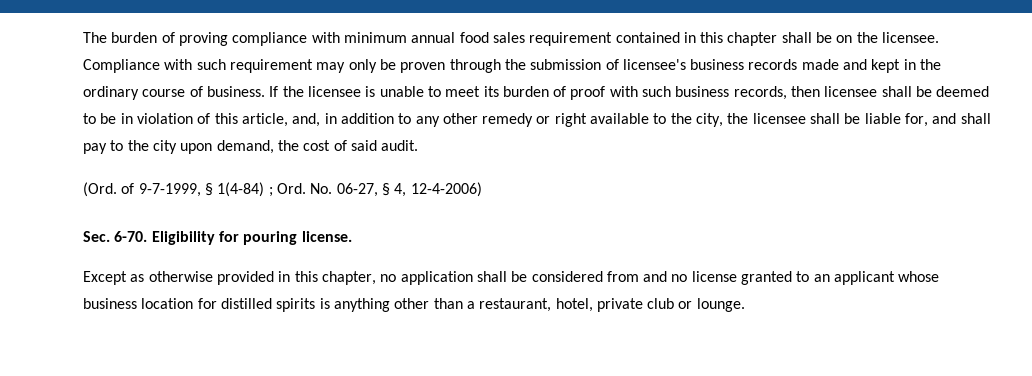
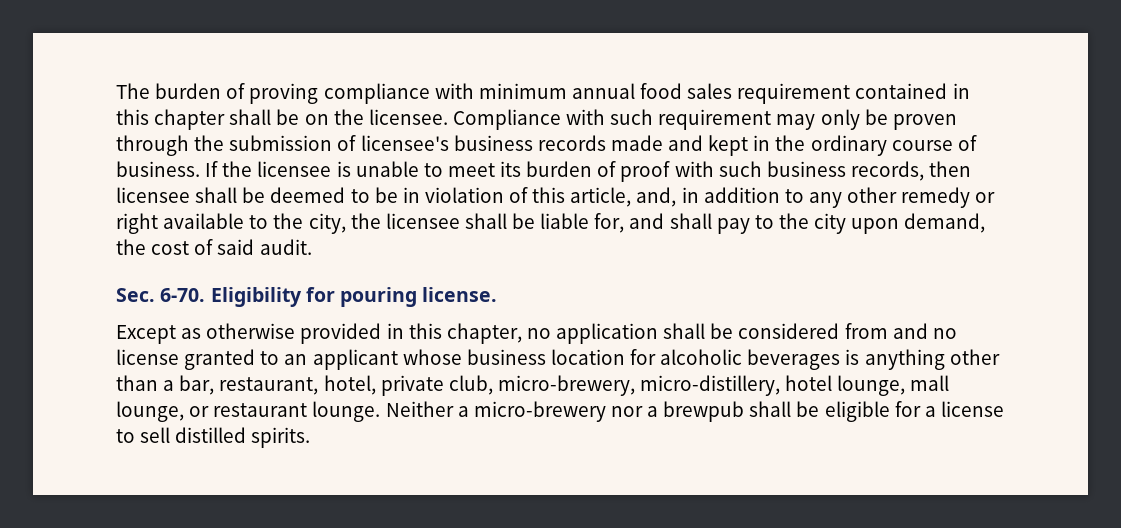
- (Ord. of 9-7-1999, § 1(4-84) ; Ord. No. 06-27, § 4, 12-4-2006)
- Except as otherwise provided in this chapter, no application shall be considered from and no license granted to an applicant whose business location for distilled spirits is anything other than a restaurant, hotel, private club or lounge.
+ Except as otherwise provided in this chapter, no application shall be considered from and no license granted to an applicant whose business location for alcoholic beverages is anything other than a bar, restaurant, hotel, private club, micro-brewery, micro-distillery, hotel lounge, mall lounge, or restaurant lounge. Neither a micro-brewery nor a brewpub shall be eligible for a license to sell distilled spirits.

